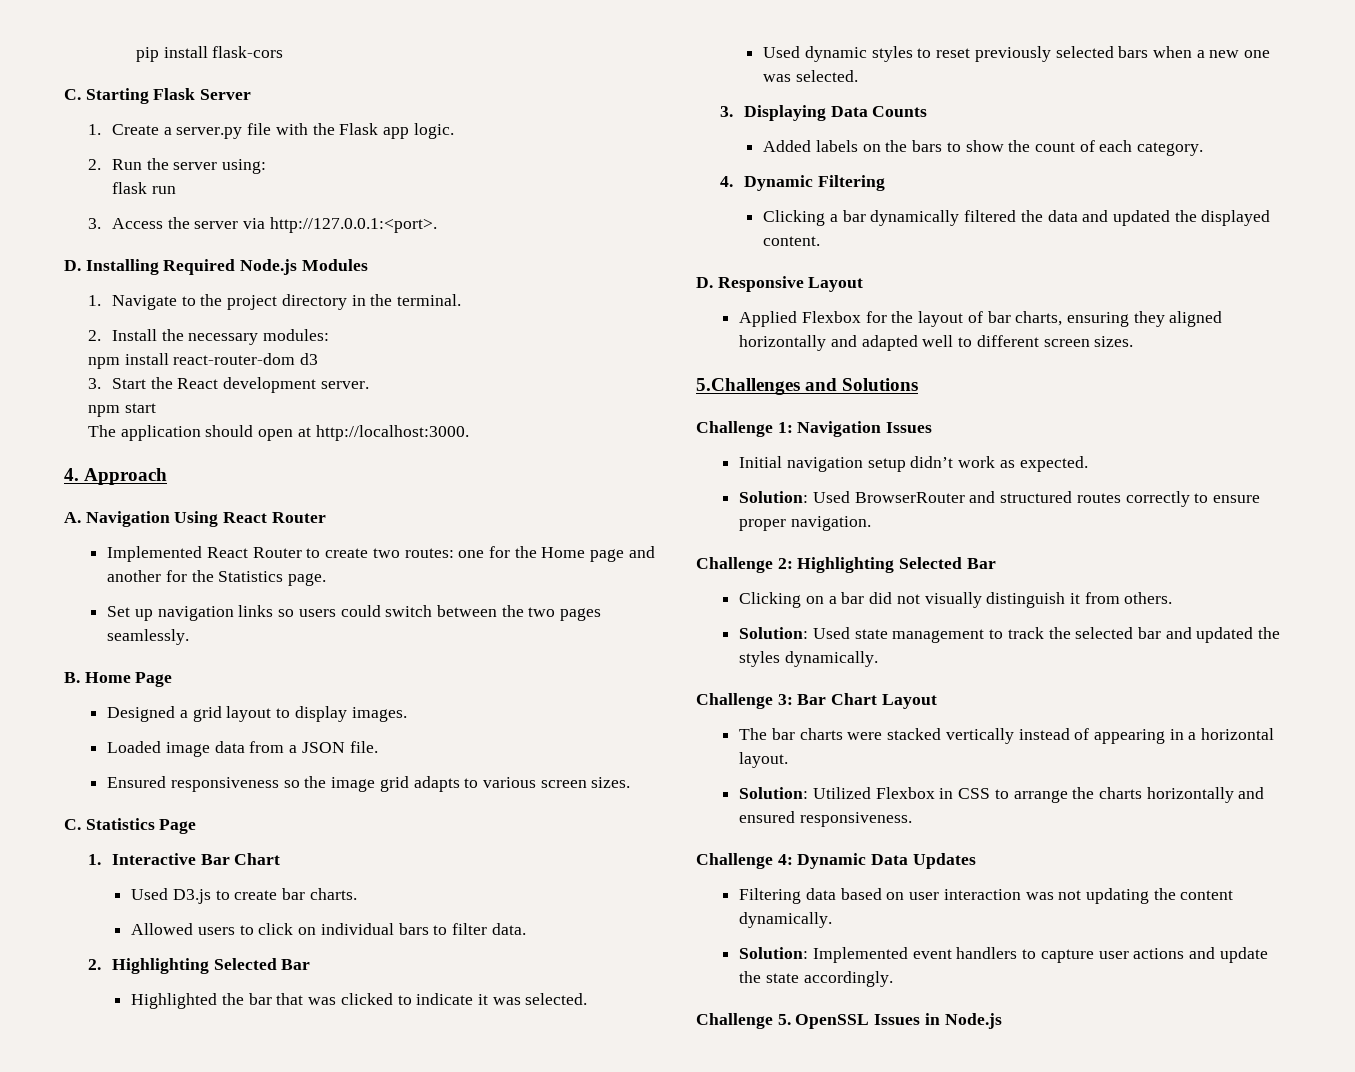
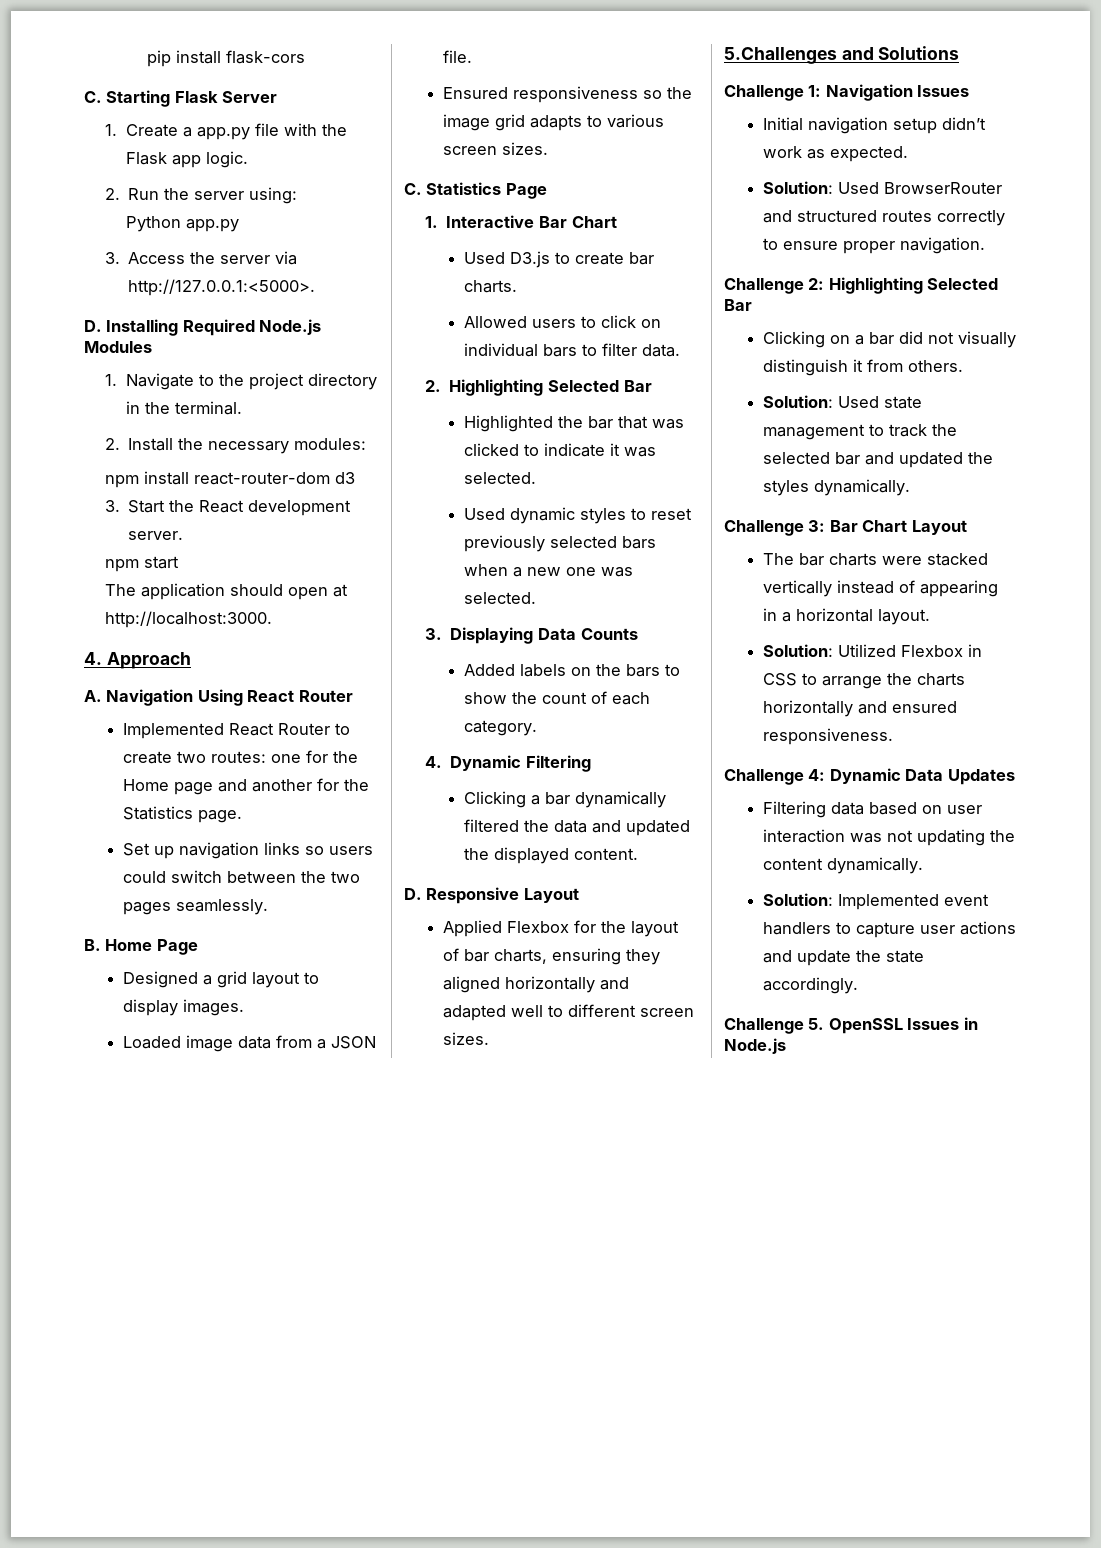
- 1. Create a server.py file with the Flask app logic.
+ 1. Create a app.py file with the Flask app logic.
- flask run
+ Python app.py
- 3. Access the server via http://127.0.0.1:<port>.
+ 3. Access the server via http://127.0.0.1:<5000>.

